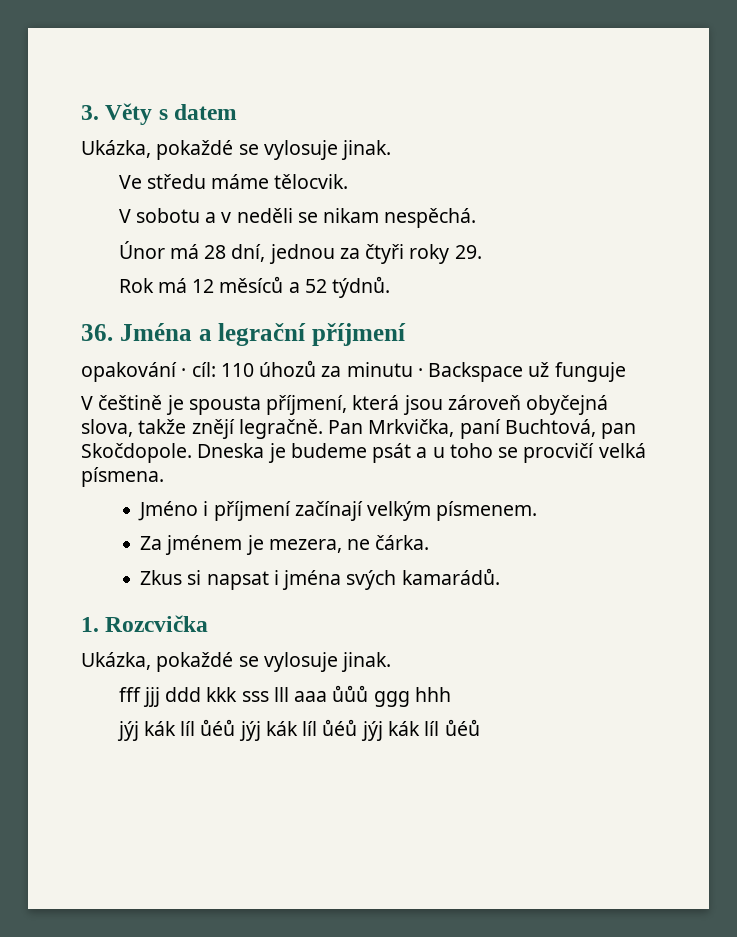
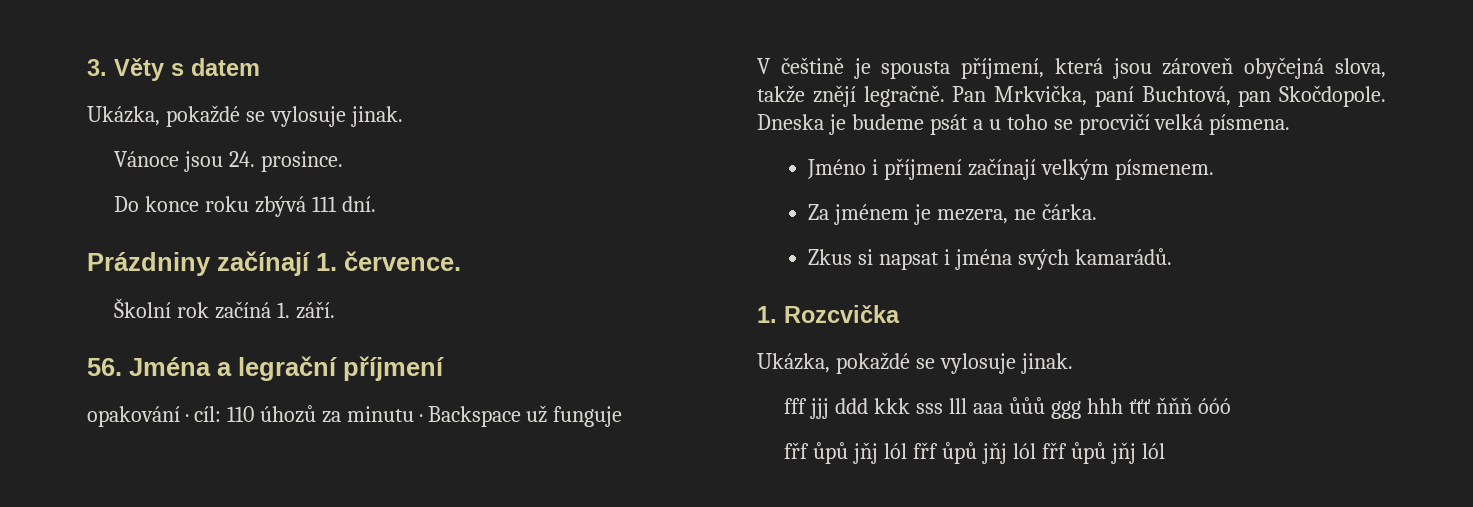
- Ve středu máme tělocvik.
- V sobotu a v neděli se nikam nespěchá.
- Únor má 28 dní, jednou za čtyři roky 29.
- Rok má 12 měsíců a 52 týdnů.
- 36. Jména a legrační příjmení
+ Vánoce jsou 24. prosince.
+ Do konce roku zbývá 111 dní.
+ Prázdniny začínají 1. července.
+ Školní rok začíná 1. září.
+ 56. Jména a legrační příjmení
- fff jjj ddd kkk sss lll aaa ůůů ggg hhh
- jýj kák líl ůéů jýj kák líl ůéů jýj kák líl ůéů
+ fff jjj ddd kkk sss lll aaa ůůů ggg hhh ťťť ňňň óóó
+ fřf ůpů jňj lól fřf ůpů jňj lól fřf ůpů jňj lól

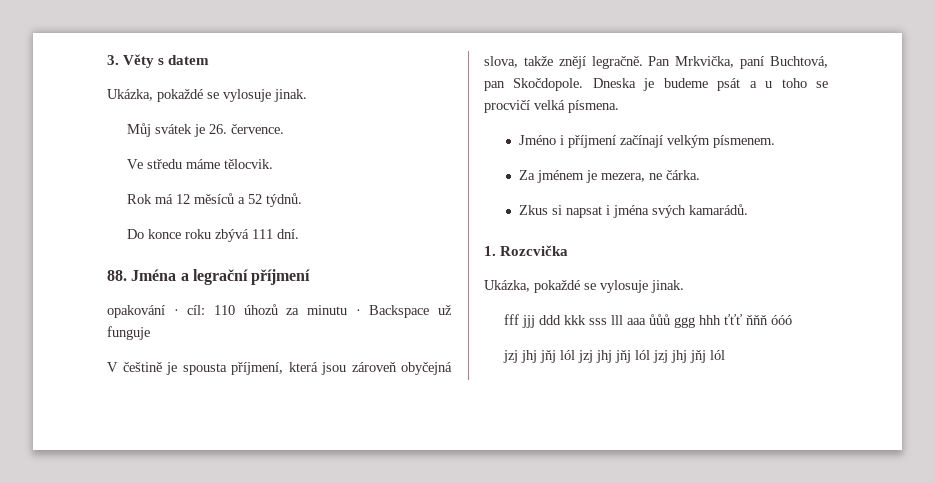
- Vánoce jsou 24. prosince.
+ Můj svátek je 26. července.
+ Ve středu máme tělocvik.
+ Rok má 12 měsíců a 52 týdnů.
- Prázdniny začínají 1. července.
- Školní rok začíná 1. září.
- 56. Jména a legrační příjmení
+ 88. Jména a legrační příjmení
- fřf ůpů jňj lól fřf ůpů jňj lól fřf ůpů jňj lól
+ jzj jhj jňj lól jzj jhj jňj lól jzj jhj jňj lól

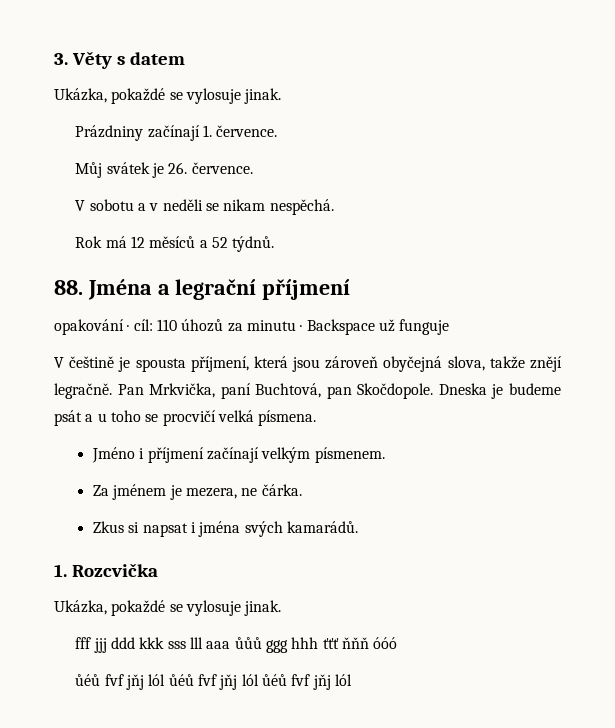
+ Prázdniny začínají 1. července.
- Ve středu máme tělocvik.
+ V sobotu a v neděli se nikam nespěchá.
- Do konce roku zbývá 111 dní.
- jzj jhj jňj lól jzj jhj jňj lól jzj jhj jňj lól
+ ůéů fvf jňj lól ůéů fvf jňj lól ůéů fvf jňj lól

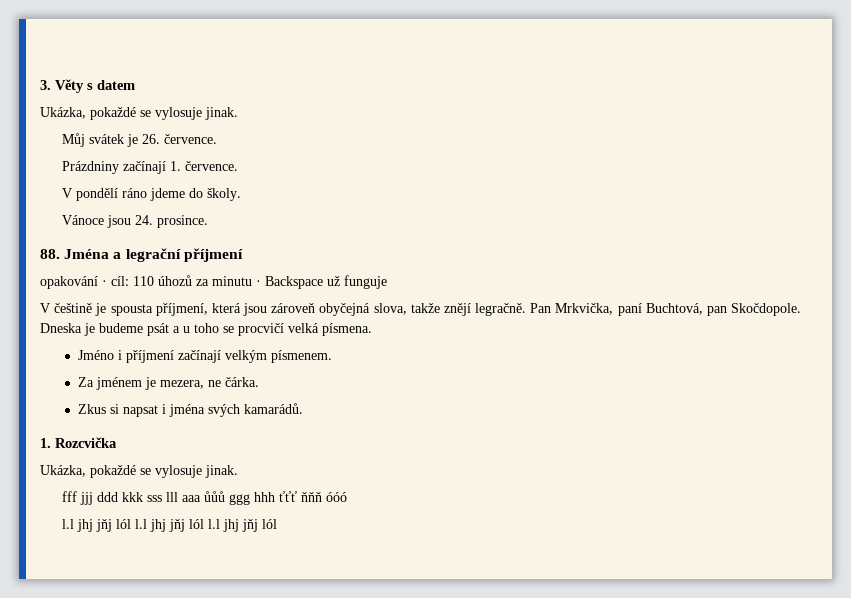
- Prázdniny začínají 1. července.
- V sobotu a v neděli se nikam nespěchá.
- Rok má 12 měsíců a 52 týdnů.
+ Prázdniny začínají 1. července.
+ V pondělí ráno jdeme do školy.
+ Vánoce jsou 24. prosince.
- ůéů fvf jňj lól ůéů fvf jňj lól ůéů fvf jňj lól
+ l.l jhj jňj lól l.l jhj jňj lól l.l jhj jňj lól

